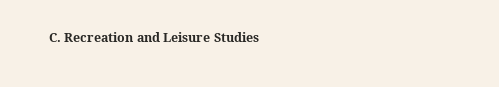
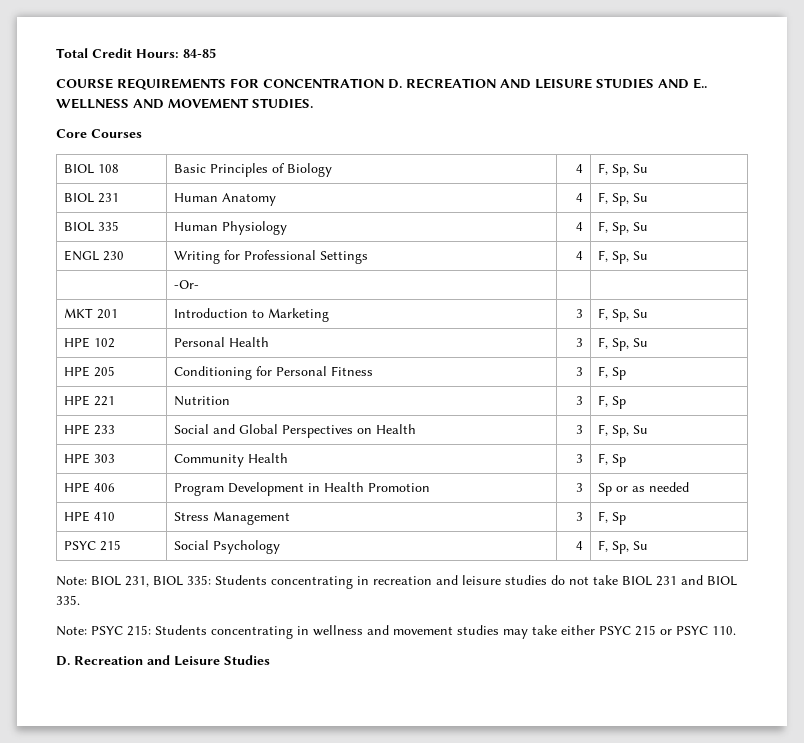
- C. Recreation and Leisure Studies
+ Total Credit Hours: 84-85
+ COURSE REQUIREMENTS FOR CONCENTRATION D. RECREATION AND LEISURE STUDIES AND E.. WELLNESS AND MOVEMENT STUDIES.
+ Core Courses
+ BIOL 108 | Basic Principles of Biology | 4 | F, Sp, Su
+ BIOL 231 | Human Anatomy | 4 | F, Sp, Su
+ BIOL 335 | Human Physiology | 4 | F, Sp, Su
+ ENGL 230 | Writing for Professional Settings | 4 | F, Sp, Su
+ | -Or- | |
+ MKT 201 | Introduction to Marketing | 3 | F, Sp, Su
+ HPE 102 | Personal Health | 3 | F, Sp, Su
+ HPE 205 | Conditioning for Personal Fitness | 3 | F, Sp
+ HPE 221 | Nutrition | 3 | F, Sp
+ HPE 233 | Social and Global Perspectives on Health | 3 | F, Sp, Su
+ HPE 303 | Community Health | 3 | F, Sp
+ HPE 406 | Program Development in Health Promotion | 3 | Sp or as needed
+ HPE 410 | Stress Management | 3 | F, Sp
+ PSYC 215 | Social Psychology | 4 | F, Sp, Su
+ Note: BIOL 231, BIOL 335: Students concentrating in recreation and leisure studies do not take BIOL 231 and BIOL 335.
+ Note: PSYC 215: Students concentrating in wellness and movement studies may take either PSYC 215 or PSYC 110.
+ D. Recreation and Leisure Studies

